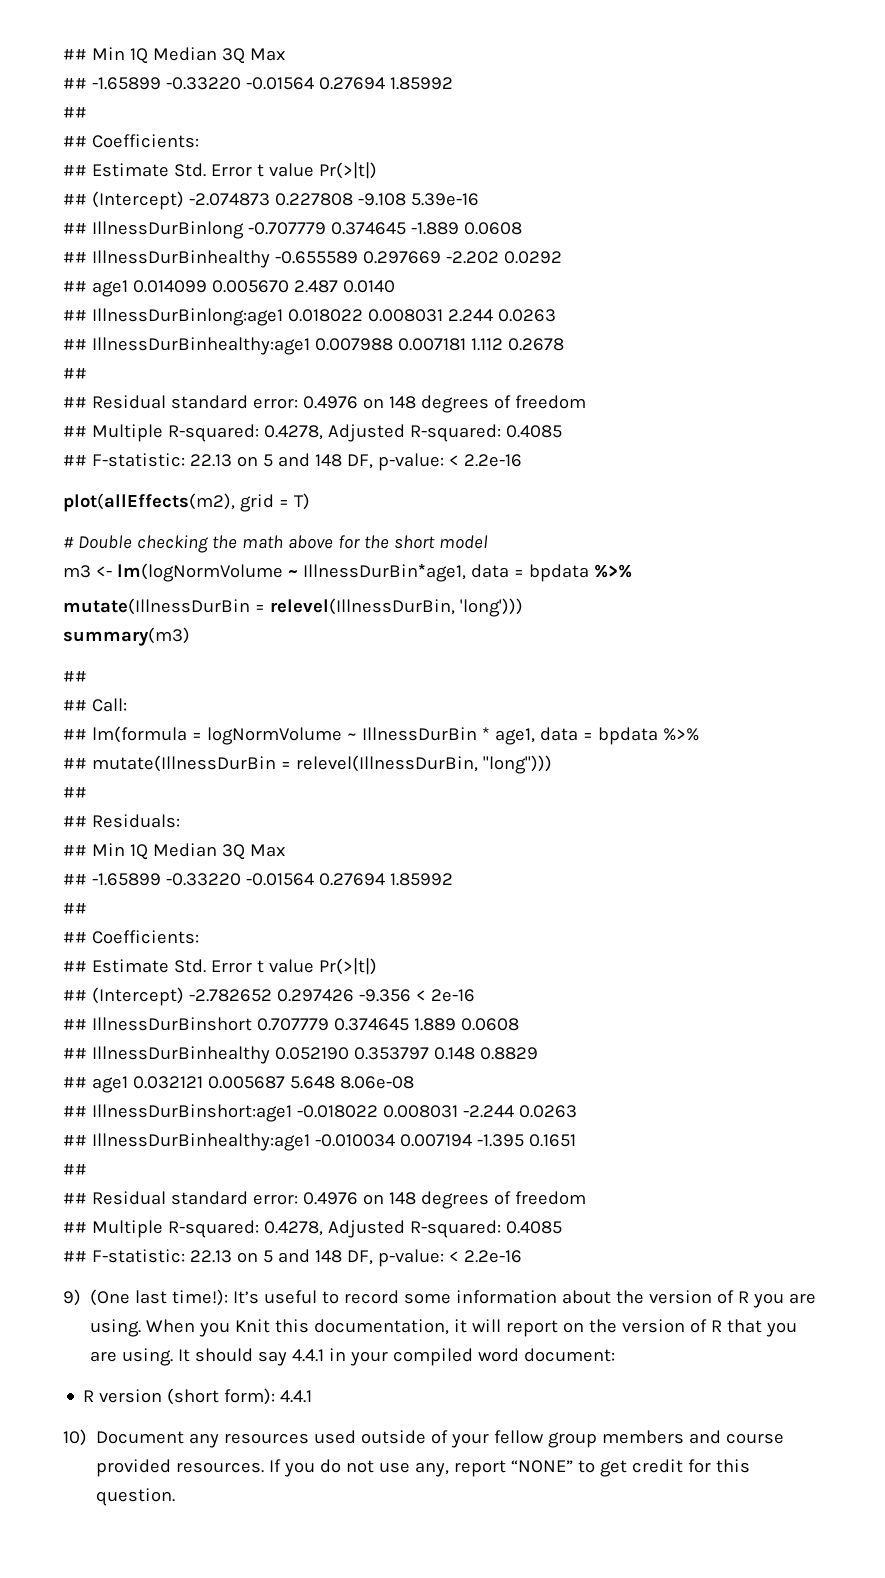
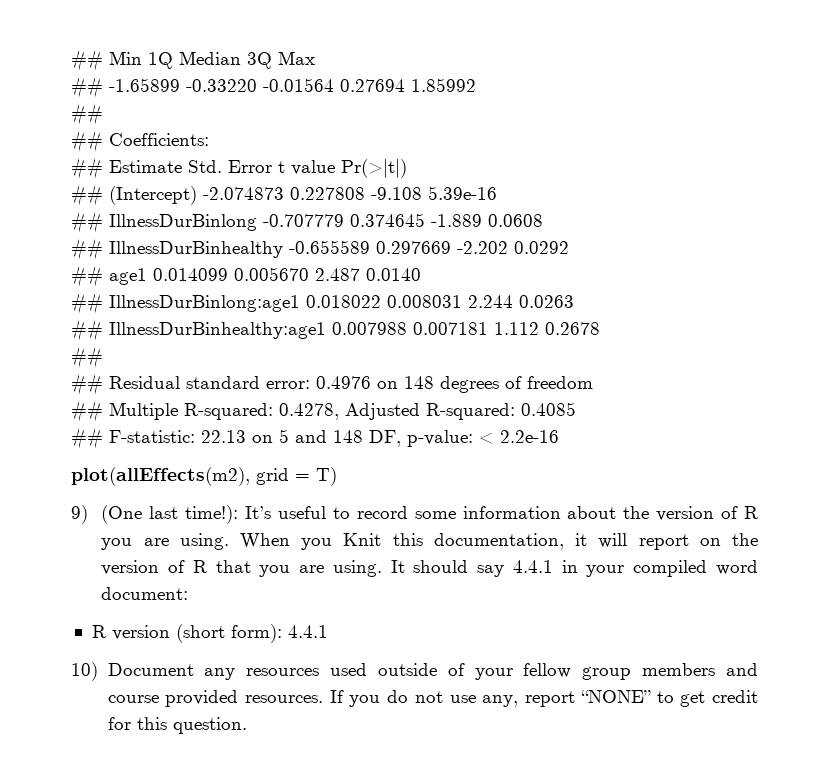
- # Double checking the math above for the short model
- m3 <- lm(logNormVolume ~ IllnessDurBin*age1, data = bpdata %>%
- mutate(IllnessDurBin = relevel(IllnessDurBin, 'long')))
- summary(m3)
- ##
- ## Call:
- ## lm(formula = logNormVolume ~ IllnessDurBin * age1, data = bpdata %>%
- ## mutate(IllnessDurBin = relevel(IllnessDurBin, "long")))
- ##
- ## Residuals:
- ## Min 1Q Median 3Q Max
- ## -1.65899 -0.33220 -0.01564 0.27694 1.85992
- ##
- ## Coefficients:
- ## Estimate Std. Error t value Pr(>|t|)
- ## (Intercept) -2.782652 0.297426 -9.356 < 2e-16
- ## IllnessDurBinshort 0.707779 0.374645 1.889 0.0608
- ## IllnessDurBinhealthy 0.052190 0.353797 0.148 0.8829
- ## age1 0.032121 0.005687 5.648 8.06e-08
- ## IllnessDurBinshort:age1 -0.018022 0.008031 -2.244 0.0263
- ## IllnessDurBinhealthy:age1 -0.010034 0.007194 -1.395 0.1651
- ##
- ## Residual standard error: 0.4976 on 148 degrees of freedom
- ## Multiple R-squared: 0.4278, Adjusted R-squared: 0.4085
- ## F-statistic: 22.13 on 5 and 148 DF, p-value: < 2.2e-16

